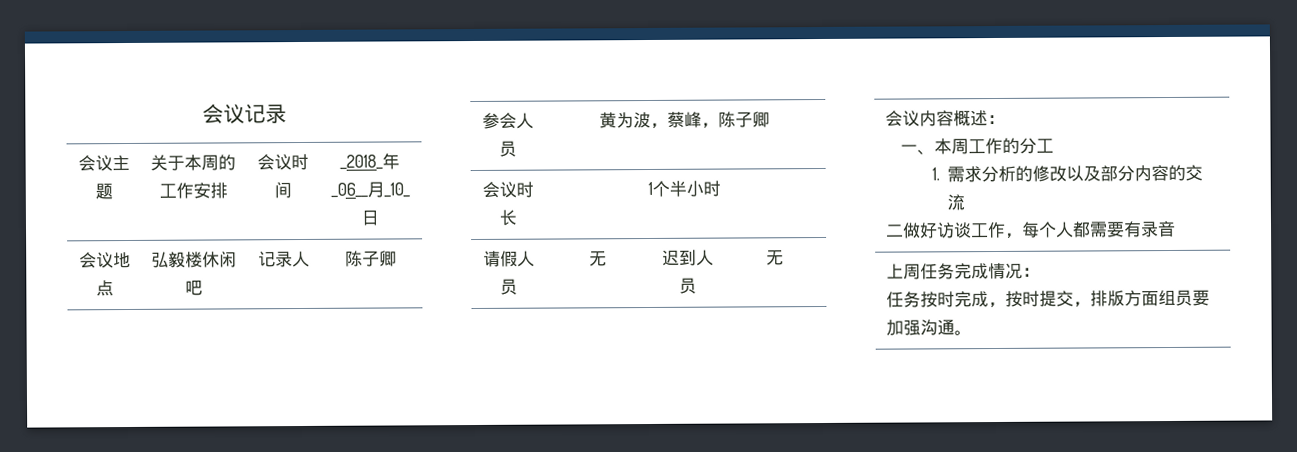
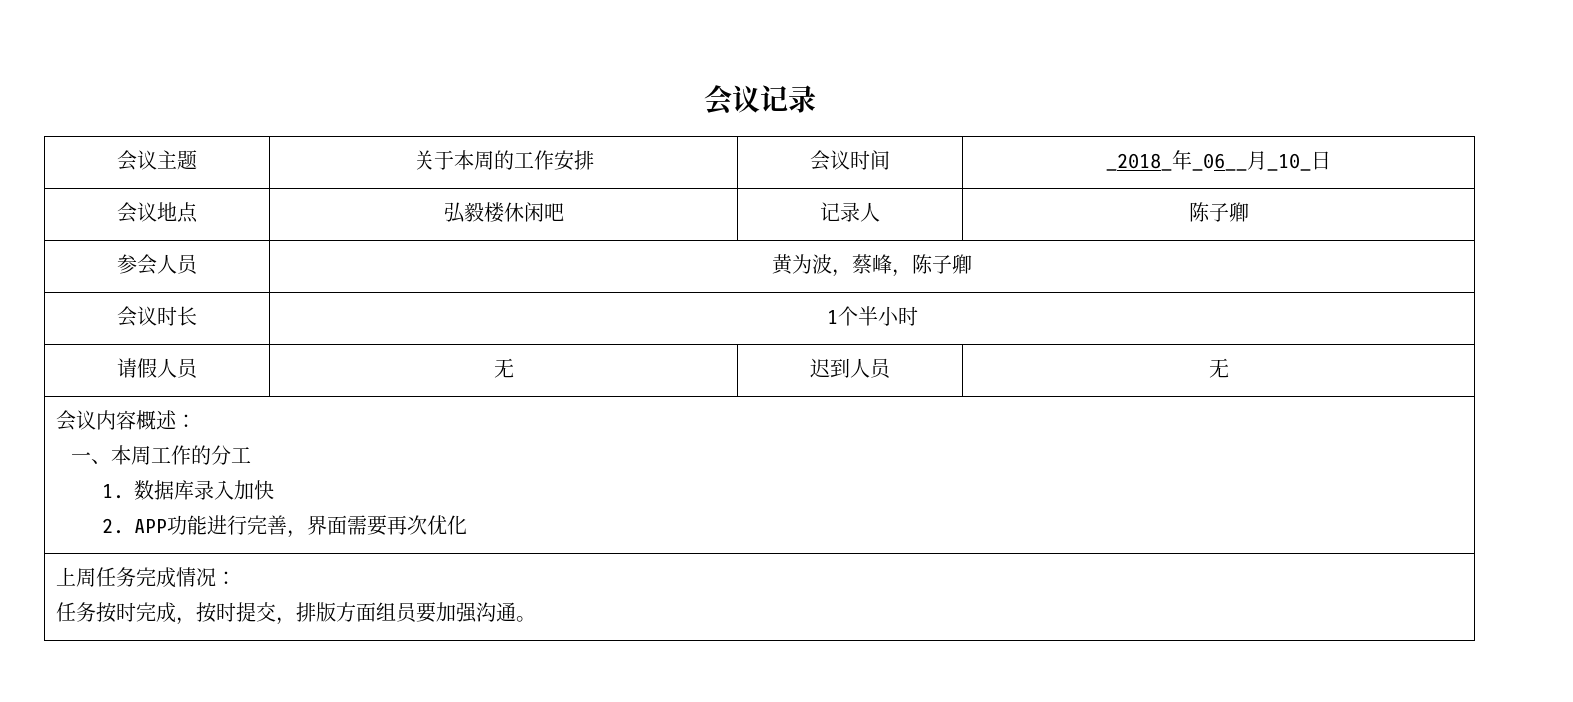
  会议内容概述：
  一、本周工作的分工
- 1.需求分析的修改以及部分内容的交流
- 二做好访谈工作，每个人都需要有录音
+ 1.数据库录入加快
+ 2. APP功能进行完善，界面需要再次优化

